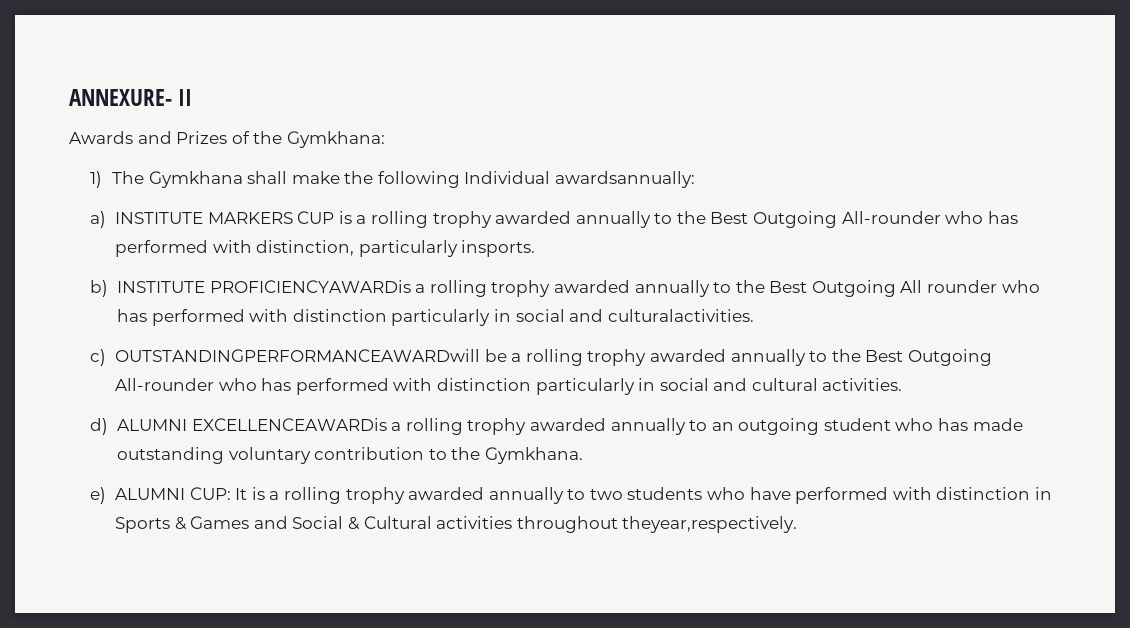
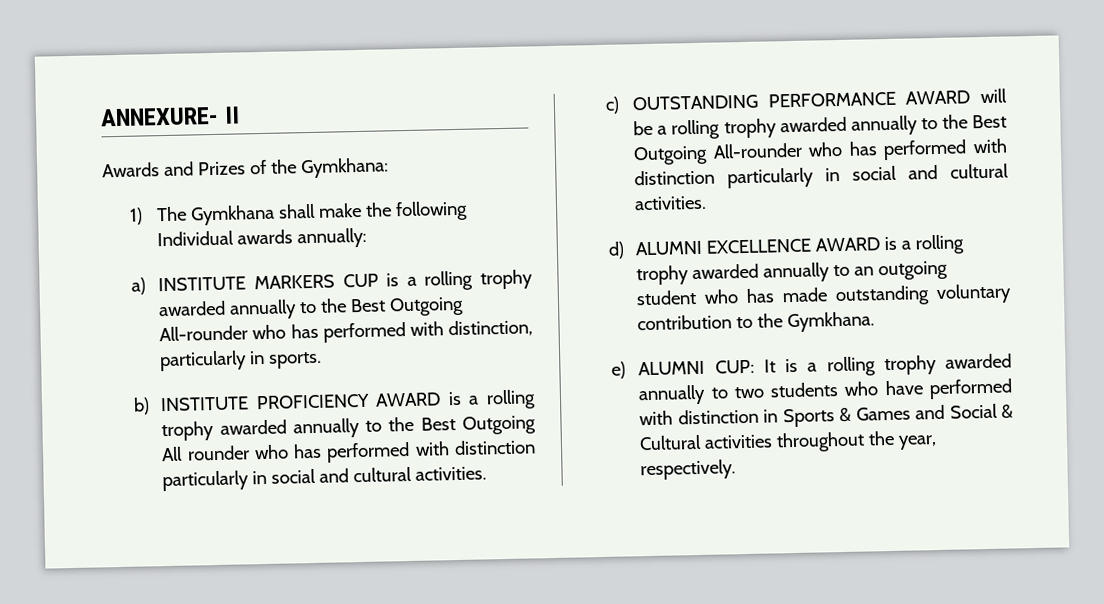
- 1) The Gymkhana shall make the following Individual awardsannually:
+ 1) The Gymkhana shall make the following Individual awards annually:
- a) INSTITUTE MARKERS CUP is a rolling trophy awarded annually to the Best Outgoing All-rounder who has performed with distinction, particularly insports.
+ a) INSTITUTE MARKERS CUP is a rolling trophy awarded annually to the Best Outgoing All-rounder who has performed with distinction, particularly in sports.
- b) INSTITUTE PROFICIENCYAWARDis a rolling trophy awarded annually to the Best Outgoing All rounder who has performed with distinction particularly in social and culturalactivities.
+ b) INSTITUTE PROFICIENCY AWARD is a rolling trophy awarded annually to the Best Outgoing All rounder who has performed with distinction particularly in social and cultural activities.
- c) OUTSTANDINGPERFORMANCEAWARDwill be a rolling trophy awarded annually to the Best Outgoing All-rounder who has performed with distinction particularly in social and cultural activities.
+ c) OUTSTANDING PERFORMANCE AWARD will be a rolling trophy awarded annually to the Best Outgoing All-rounder who has performed with distinction particularly in social and cultural activities.
- d) ALUMNI EXCELLENCEAWARDis a rolling trophy awarded annually to an outgoing student who has made outstanding voluntary contribution to the Gymkhana.
+ d) ALUMNI EXCELLENCE AWARD is a rolling trophy awarded annually to an outgoing student who has made outstanding voluntary contribution to the Gymkhana.
- e) ALUMNI CUP: It is a rolling trophy awarded annually to two students who have performed with distinction in Sports & Games and Social & Cultural activities throughout theyear,respectively.
+ e) ALUMNI CUP: It is a rolling trophy awarded annually to two students who have performed with distinction in Sports & Games and Social & Cultural activities throughout the year, respectively.

